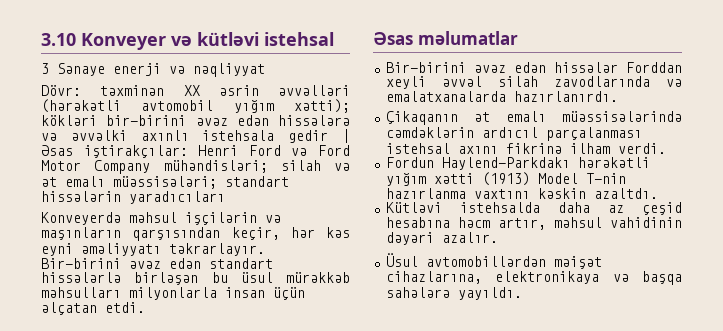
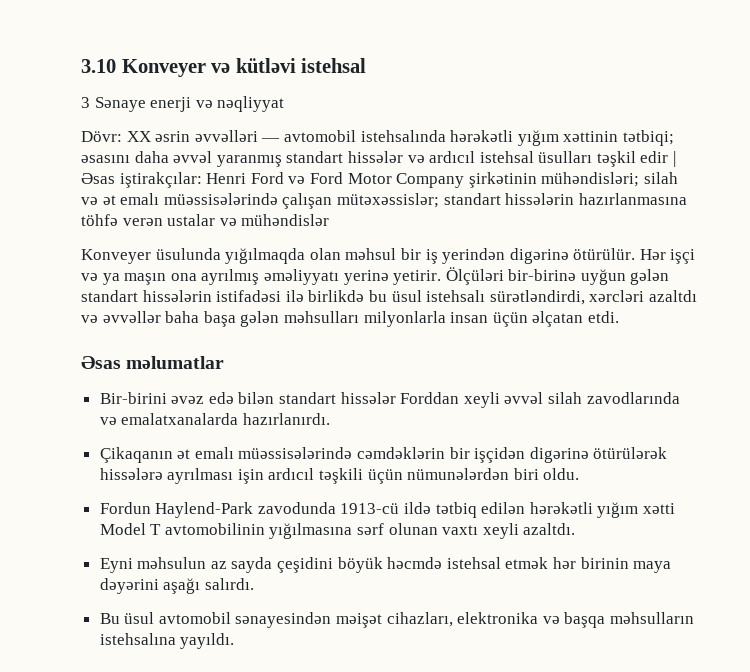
- Dövr: təxminən XX əsrin əvvəlləri (hərəkətli avtomobil yığım xətti); kökləri bir-birini əvəz edən hissələrə və əvvəlki axınlı istehsala gedir | Əsas iştirakçılar: Henri Ford və Ford Motor Company mühəndisləri; silah və ət emalı müəssisələri; standart hissələrin yaradıcıları
- Konveyerdə məhsul işçilərin və maşınların qarşısından keçir, hər kəs eyni əməliyyatı təkrarlayır. Bir-birini əvəz edən standart hissələrlə birləşən bu üsul mürəkkəb məhsulları milyonlarla insan üçün əlçatan etdi.
+ Dövr: XX əsrin əvvəlləri — avtomobil istehsalında hərəkətli yığım xəttinin tətbiqi; əsasını daha əvvəl yaranmış standart hissələr və ardıcıl istehsal üsulları təşkil edir | Əsas iştirakçılar: Henri Ford və Ford Motor Company şirkətinin mühəndisləri; silah və ət emalı müəssisələrində çalışan mütəxəssislər; standart hissələrin hazırlanmasına töhfə verən ustalar və mühəndislər
+ Konveyer üsulunda yığılmaqda olan məhsul bir iş yerindən digərinə ötürülür. Hər işçi və ya maşın ona ayrılmış əməliyyatı yerinə yetirir. Ölçüləri bir-birinə uyğun gələn standart hissələrin istifadəsi ilə birlikdə bu üsul istehsalı sürətləndirdi, xərcləri azaltdı və əvvəllər baha başa gələn məhsulları milyonlarla insan üçün əlçatan etdi.
- Bir-birini əvəz edən hissələr Forddan xeyli əvvəl silah zavodlarında və emalatxanalarda hazırlanırdı.
+ Bir-birini əvəz edə bilən standart hissələr Forddan xeyli əvvəl silah zavodlarında və emalatxanalarda hazırlanırdı.
- Çikaqanın ət emalı müəssisələrində cəmdəklərin ardıcıl parçalanması istehsal axını fikrinə ilham verdi.
- Fordun Haylend-Parkdakı hərəkətli yığım xətti (1913) Model T-nin hazırlanma vaxtını kəskin azaltdı.
- Kütləvi istehsalda daha az çeşid hesabına həcm artır, məhsul vahidinin dəyəri azalır.
- Üsul avtomobillərdən məişət cihazlarına, elektronikaya və başqa sahələrə yayıldı.
+ Çikaqanın ət emalı müəssisələrində cəmdəklərin bir işçidən digərinə ötürülərək hissələrə ayrılması işin ardıcıl təşkili üçün nümunələrdən biri oldu.
+ Fordun Haylend-Park zavodunda 1913-cü ildə tətbiq edilən hərəkətli yığım xətti Model T avtomobilinin yığılmasına sərf olunan vaxtı xeyli azaltdı.
+ Eyni məhsulun az sayda çeşidini böyük həcmdə istehsal etmək hər birinin maya dəyərini aşağı salırdı.
+ Bu üsul avtomobil sənayesindən məişət cihazları, elektronika və başqa məhsulların istehsalına yayıldı.

